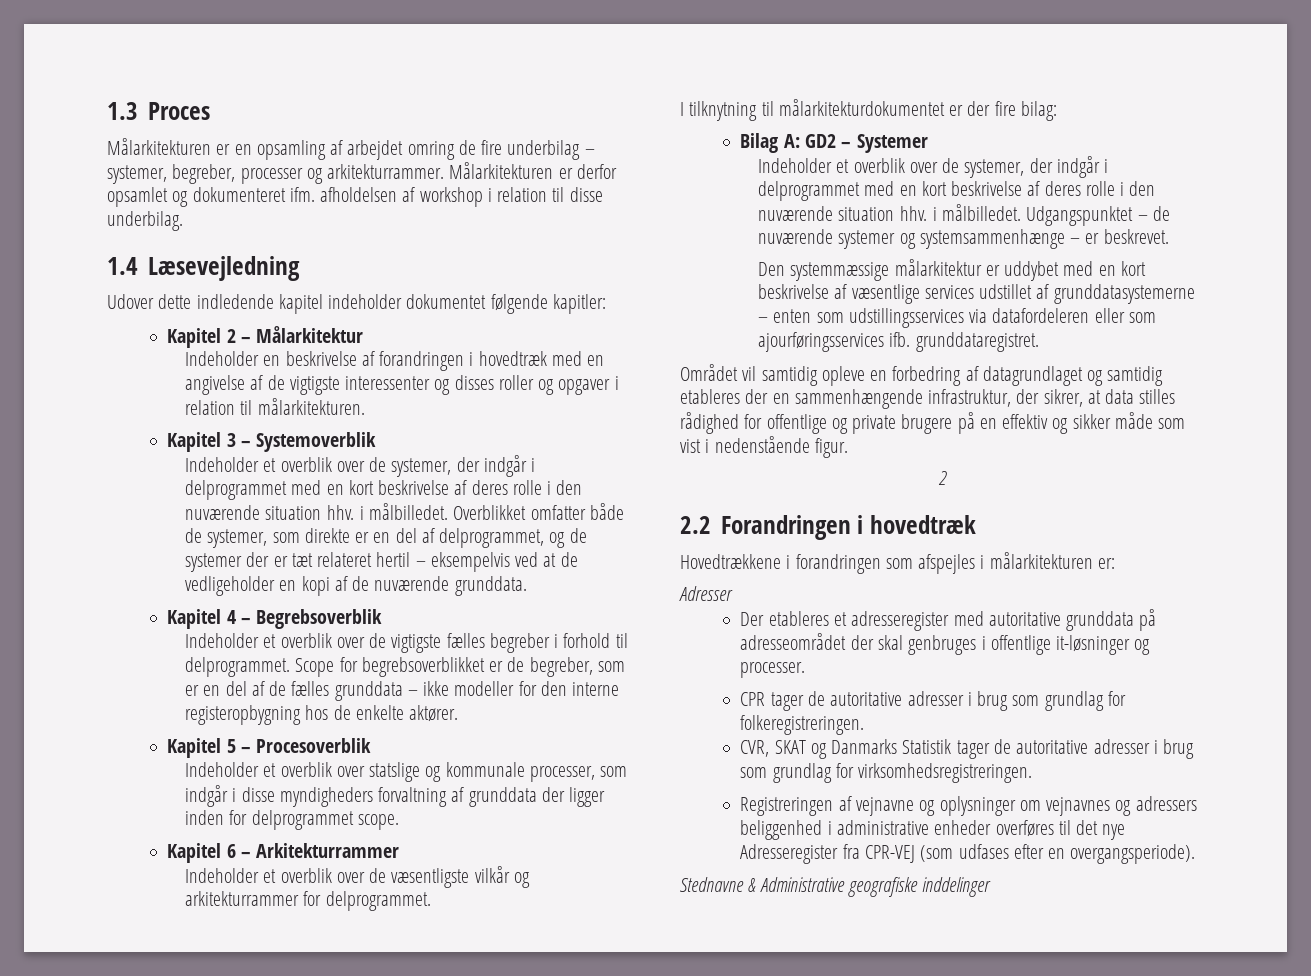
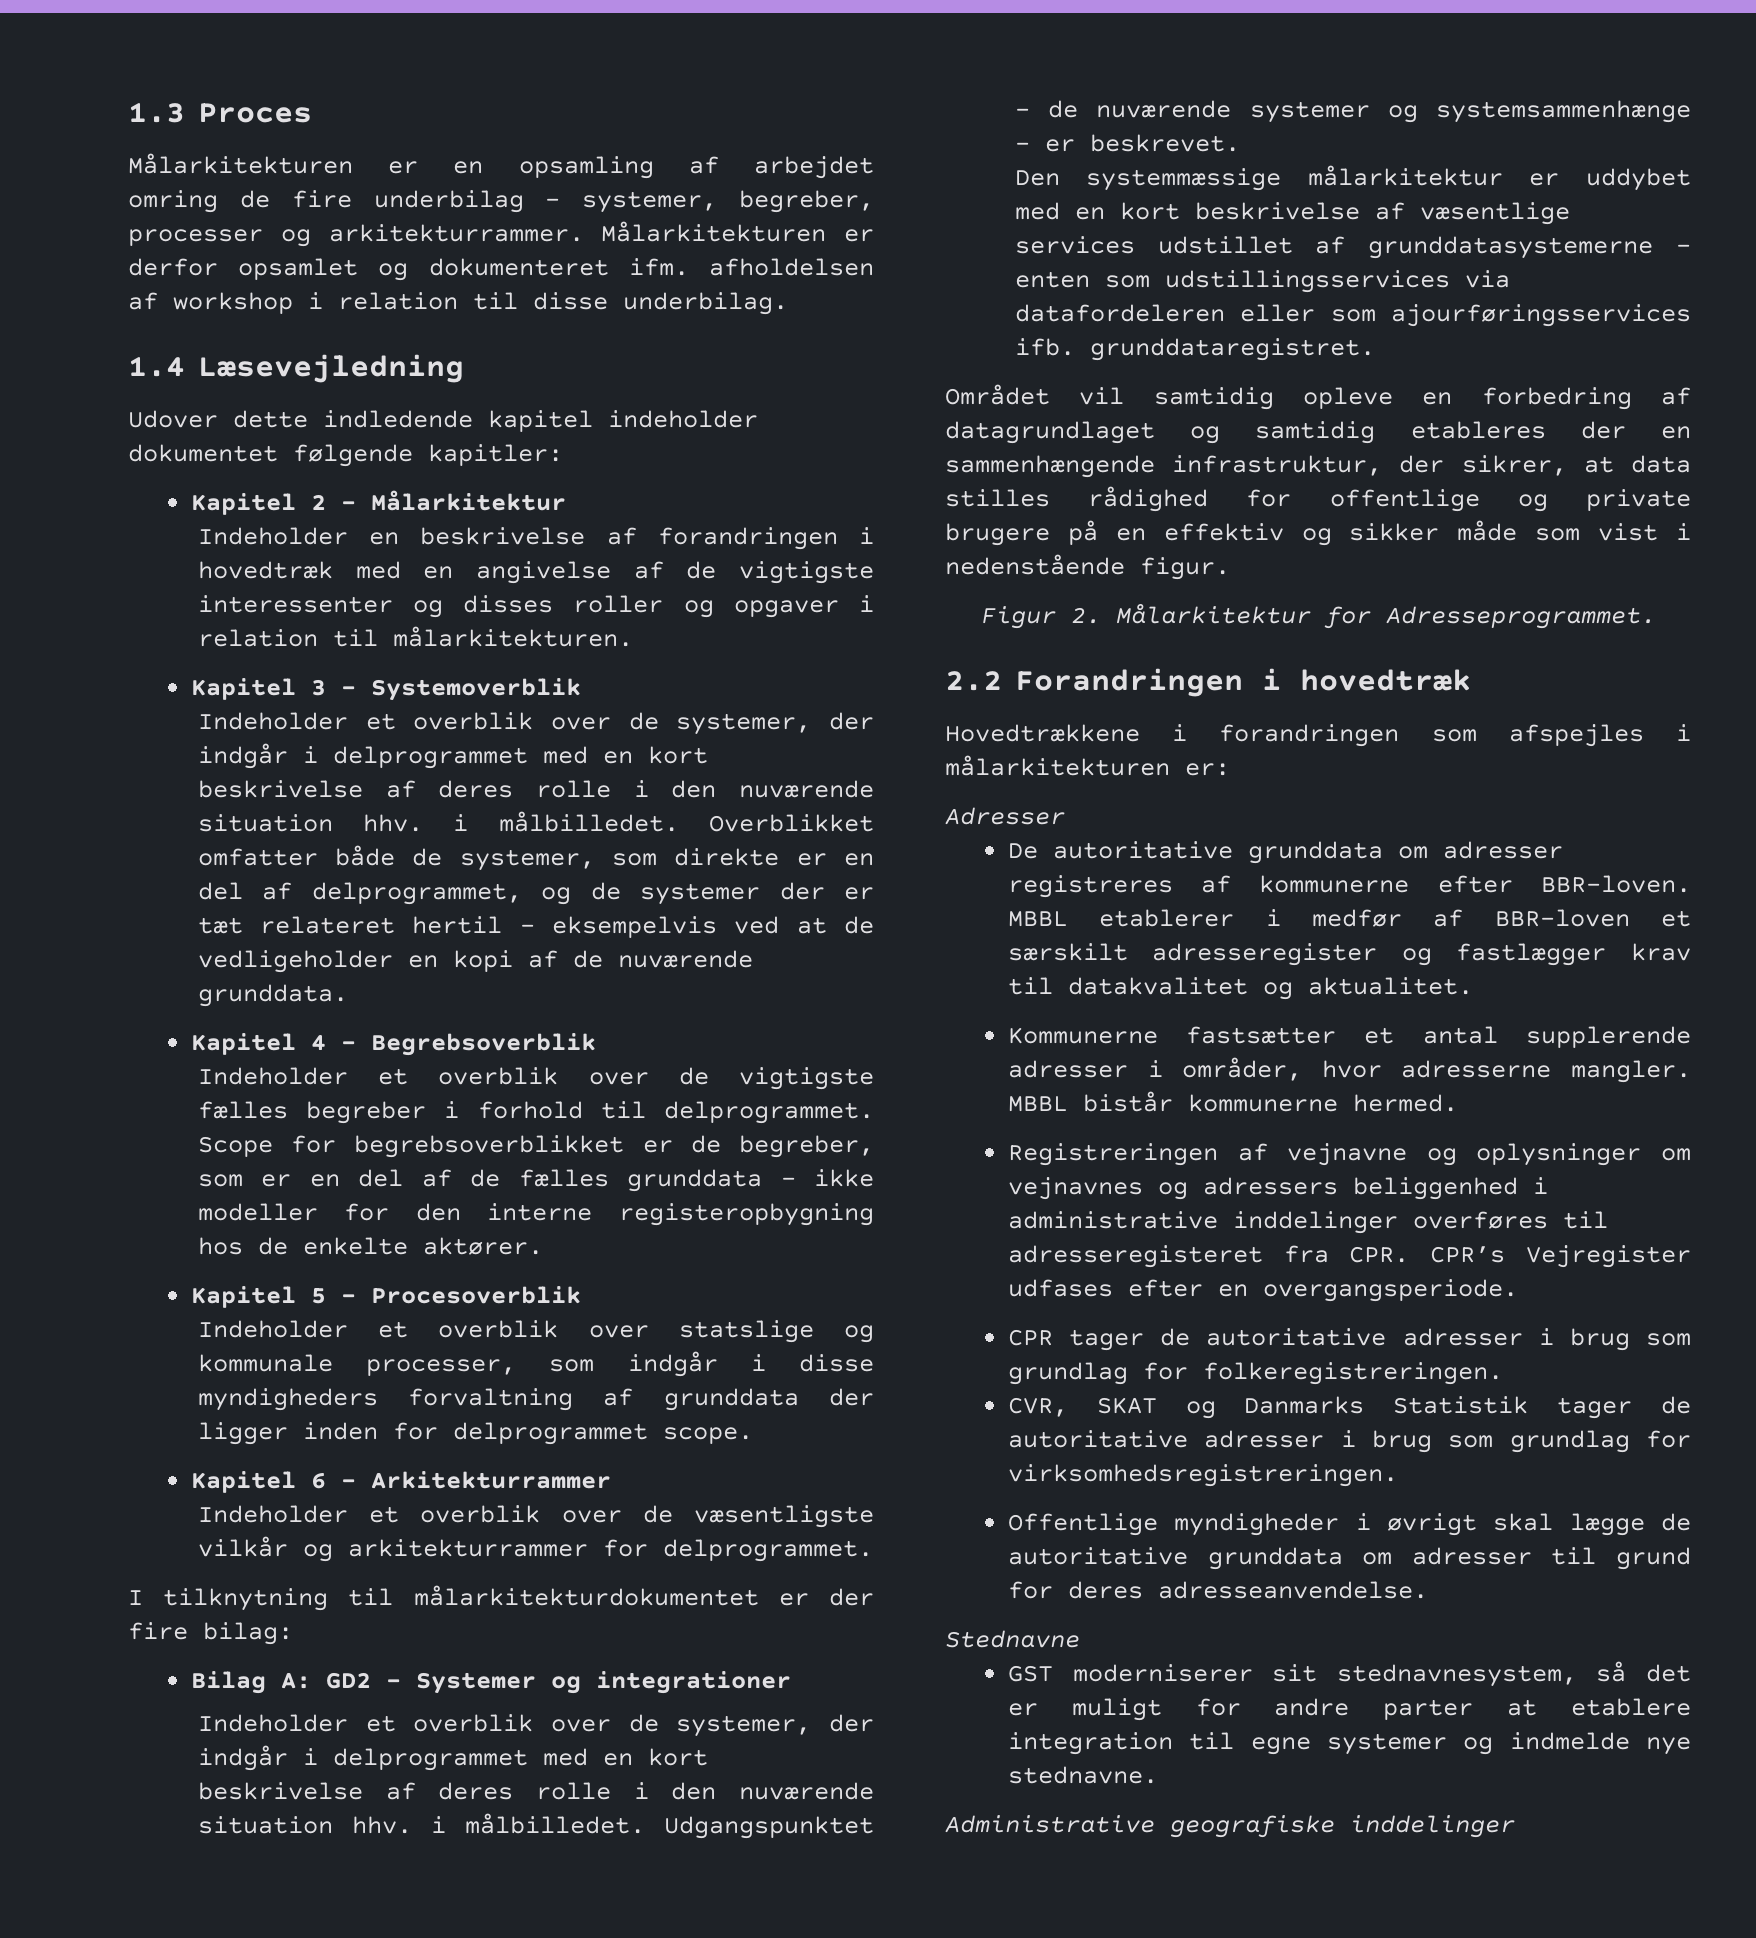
- Bilag A: GD2 – Systemer
+ Bilag A: GD2 – Systemer og integrationer
  Området vil samtidig opleve en forbedring af datagrundlaget og samtidig etableres der en sammenhængende infrastruktur, der sikrer, at data stilles rådighed for offentlige og private brugere på en effektiv og sikker måde som vist i nedenstående figur.
- 2
+ Figur 2. Målarkitektur for Adresseprogrammet.
- Der etableres et adresseregister med autoritative grunddata på adresseområdet der skal genbruges i offentlige it-løsninger og processer.
+ De autoritative grunddata om adresser registreres af kommunerne efter BBR-loven. MBBL etablerer i medfør af BBR-loven et særskilt adresseregister og fastlægger krav til datakvalitet og aktualitet.
+ Kommunerne fastsætter et antal supplerende adresser i områder, hvor adresserne mangler. MBBL bistår kommunerne hermed.
+ Registreringen af vejnavne og oplysninger om vejnavnes og adressers beliggenhed i administrative inddelinger overføres til adresseregisteret fra CPR. CPR’s Vejregister udfases efter en overgangsperiode.
- Registreringen af vejnavne og oplysninger om vejnavnes og adressers beliggenhed i administrative enheder overføres til det nye Adresseregister fra CPR-VEJ (som udfases efter en overgangsperiode).
- Stednavne & Administrative geografiske inddelinger
+ Offentlige myndigheder i øvrigt skal lægge de autoritative grunddata om adresser til grund for deres adresseanvendelse.
+ Stednavne
+ GST moderniserer sit stednavnesystem, så det er muligt for andre parter at etablere integration til egne systemer og indmelde nye stednavne.
+ Administrative geografiske inddelinger

